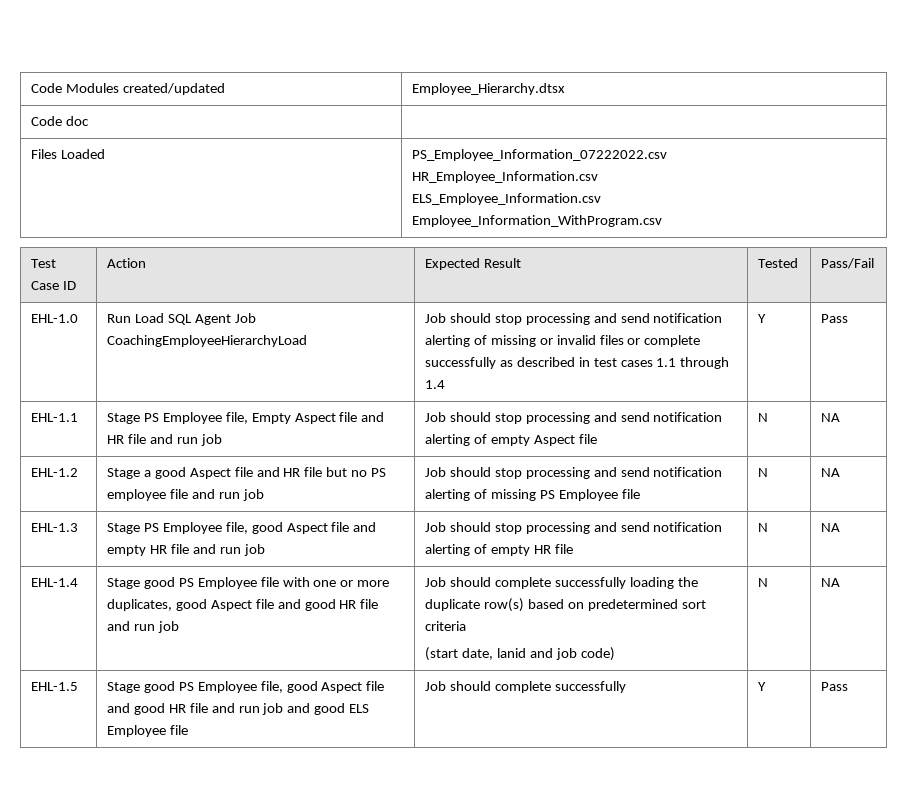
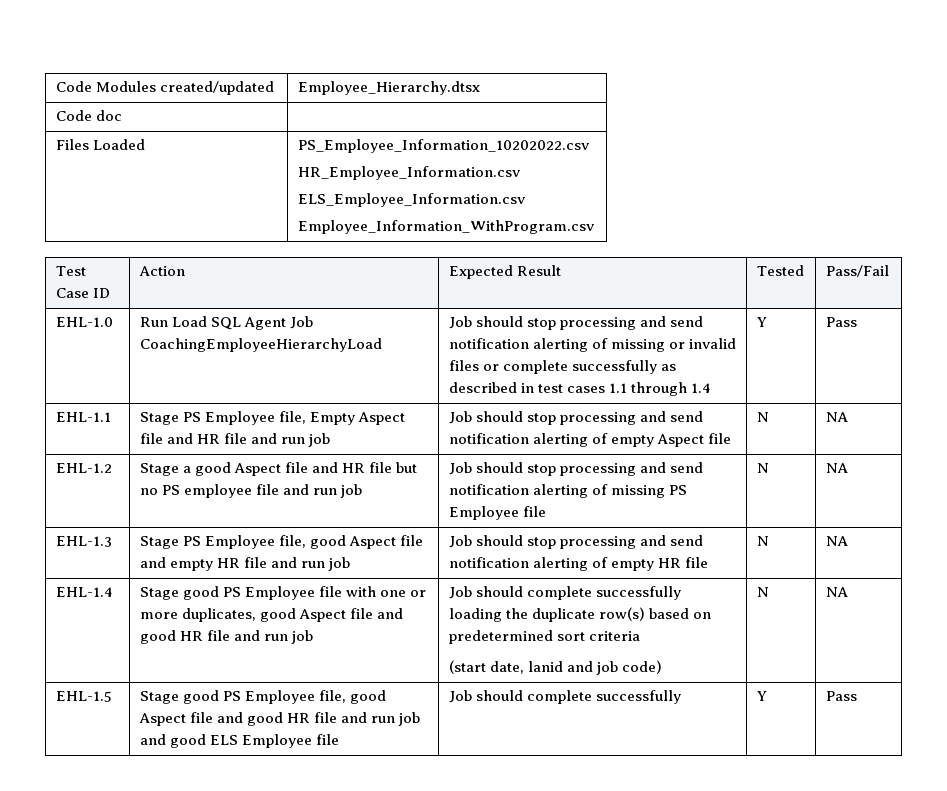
- Files Loaded | PS_Employee_Information_07222022.csv
+ Files Loaded | PS_Employee_Information_10202022.csv

